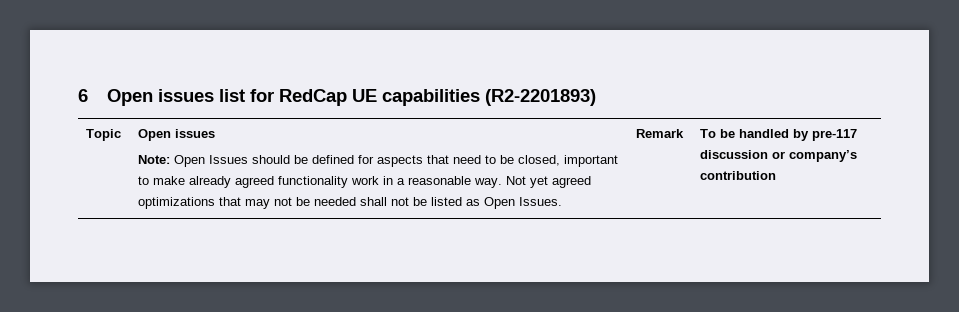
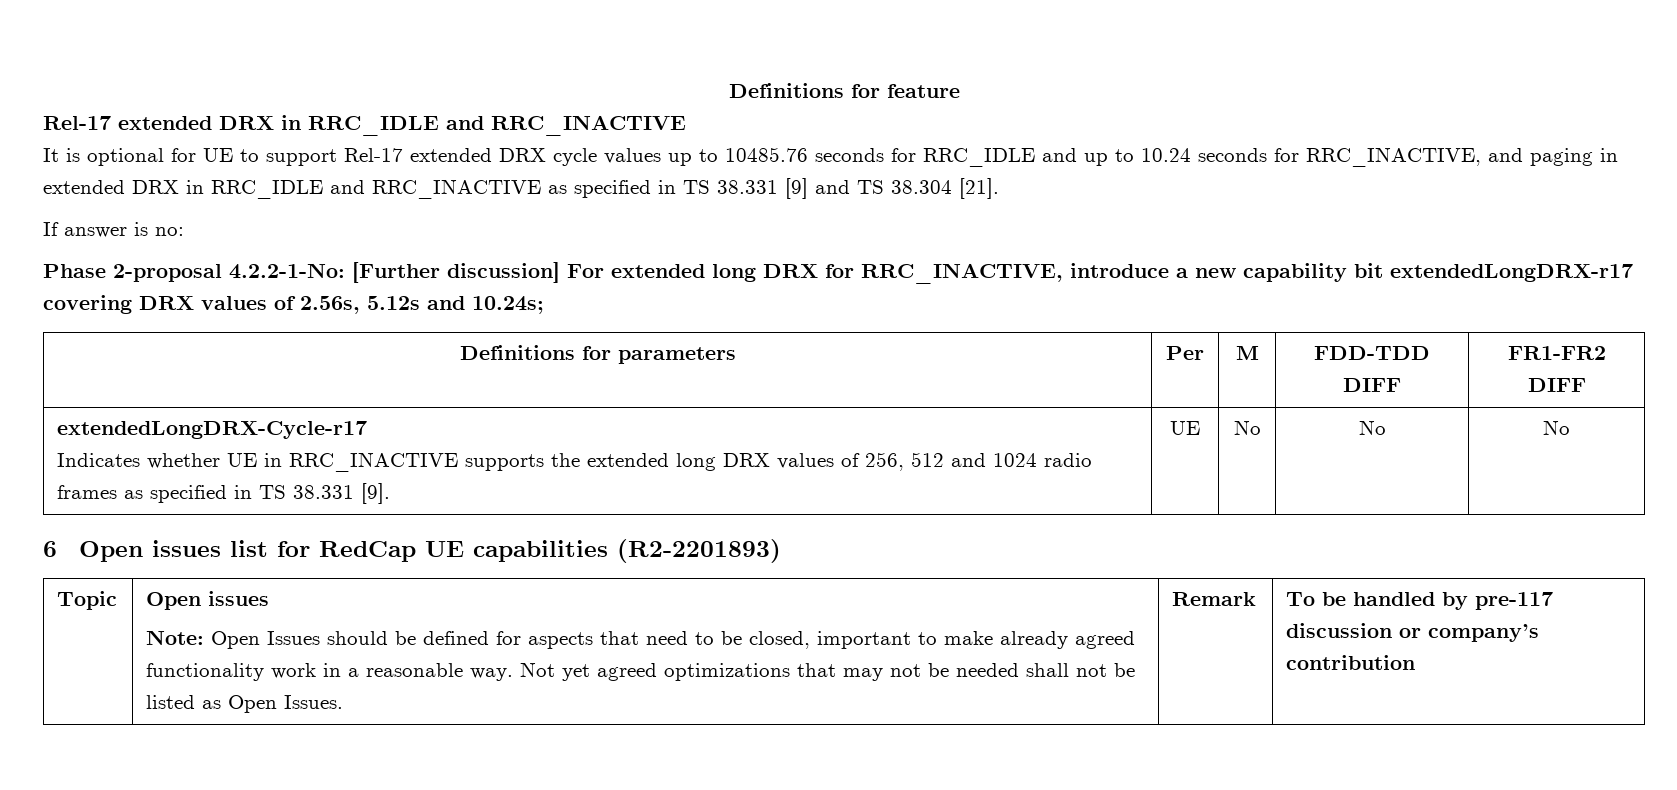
+ Definitions for feature
+ Rel-17 extended DRX in RRC_IDLE and RRC_INACTIVE
+ It is optional for UE to support Rel-17 extended DRX cycle values up to 10485.76 seconds for RRC_IDLE and up to 10.24 seconds for RRC_INACTIVE, and paging in extended DRX in RRC_IDLE and RRC_INACTIVE as specified in TS 38.331 [9] and TS 38.304 [21].
+ If answer is no:
+ Phase 2-proposal 4.2.2-1-No: [Further discussion] For extended long DRX for RRC_INACTIVE, introduce a new capability bit extendedLongDRX-r17 covering DRX values of 2.56s, 5.12s and 10.24s;
+ Definitions for parameters | Per | M | FDD-TDD DIFF | FR1-FR2 DIFF
+ extendedLongDRX-Cycle-r17
+ Indicates whether UE in RRC_INACTIVE supports the extended long DRX values of 256, 512 and 1024 radio frames as specified in TS 38.331 [9]. | UE | No | No | No

